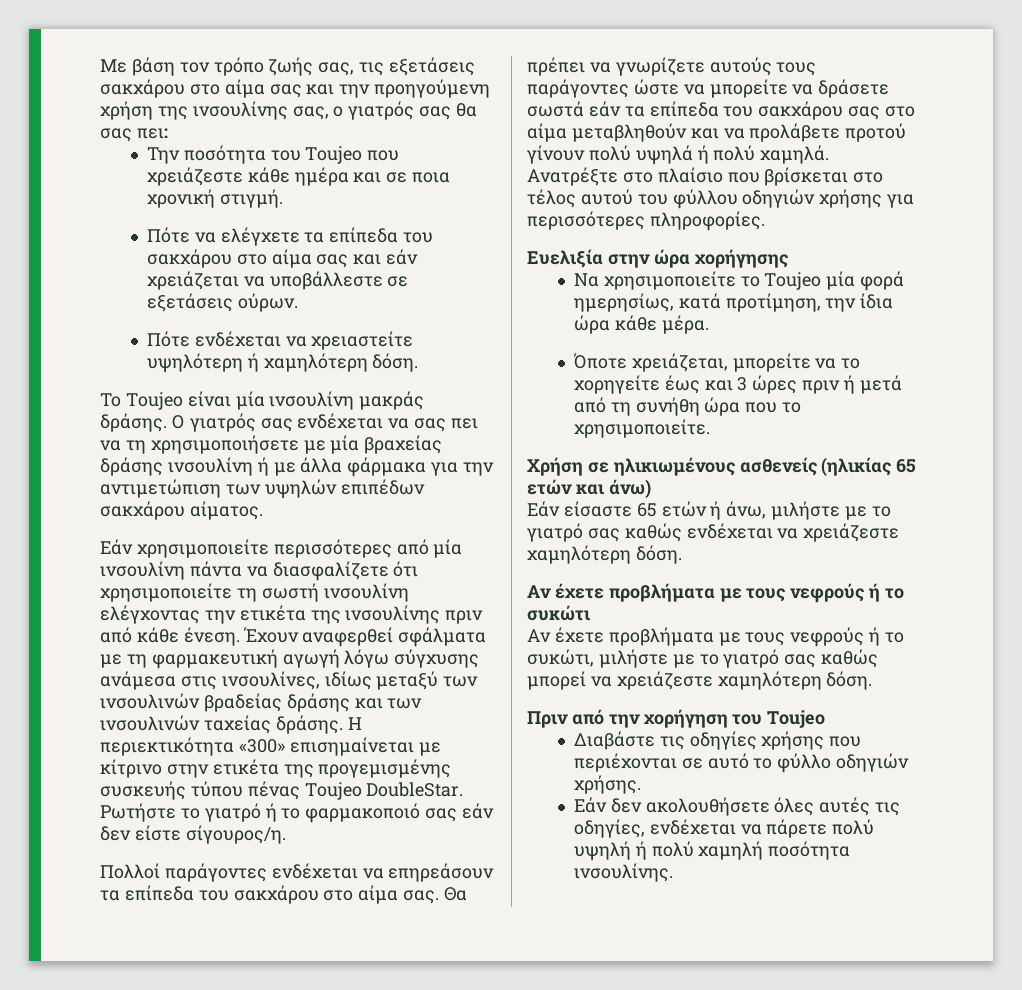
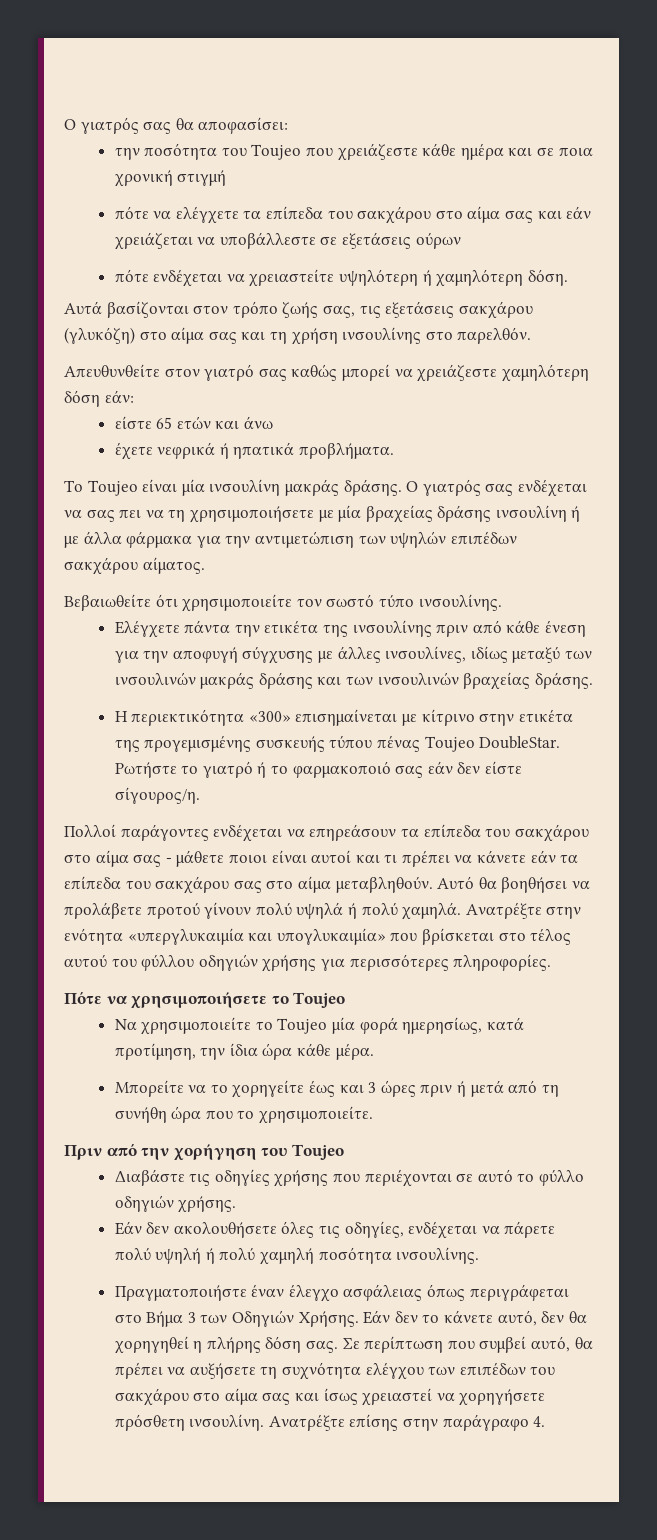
- Με βάση τον τρόπο ζωής σας, τις εξετάσεις σακχάρου στο αίμα σας και την προηγούμενη χρήση της ινσουλίνης σας, ο γιατρός σας θα σας πει:
- Την ποσότητα του Toujeo που χρειάζεστε κάθε ημέρα και σε ποια χρονική στιγμή.
- Πότε να ελέγχετε τα επίπεδα του σακχάρου στο αίμα σας και εάν χρειάζεται να υποβάλλεστε σε εξετάσεις ούρων.
- Πότε ενδέχεται να χρειαστείτε υψηλότερη ή χαμηλότερη δόση.
+ Ο γιατρός σας θα αποφασίσει:
+ την ποσότητα του Toujeo που χρειάζεστε κάθε ημέρα και σε ποια χρονική στιγμή
+ πότε να ελέγχετε τα επίπεδα του σακχάρου στο αίμα σας και εάν χρειάζεται να υποβάλλεστε σε εξετάσεις ούρων
+ πότε ενδέχεται να χρειαστείτε υψηλότερη ή χαμηλότερη δόση.
+ Αυτά βασίζονται στον τρόπο ζωής σας, τις εξετάσεις σακχάρου (γλυκόζη) στο αίμα σας και τη χρήση ινσουλίνης στο παρελθόν.
+ Απευθυνθείτε στον γιατρό σας καθώς μπορεί να χρειάζεστε χαμηλότερη δόση εάν:
+ είστε 65 ετών και άνω
+ έχετε νεφρικά ή ηπατικά προβλήματα.
- Εάν χρησιμοποιείτε περισσότερες από μία ινσουλίνη πάντα να διασφαλίζετε ότι χρησιμοποιείτε τη σωστή ινσουλίνη ελέγχοντας την ετικέτα της ινσουλίνης πριν από κάθε ένεση. Έχουν αναφερθεί σφάλματα με τη φαρμακευτική αγωγή λόγω σύγχυσης ανάμεσα στις ινσουλίνες, ιδίως μεταξύ των ινσουλινών βραδείας δράσης και των ινσουλινών ταχείας δράσης. Η περιεκτικότητα «300» επισημαίνεται με κίτρινο στην ετικέτα της προγεμισμένης συσκευής τύπου πένας Toujeo DoubleStar.
+ Βεβαιωθείτε ότι χρησιμοποιείτε τον σωστό τύπο ινσουλίνης.
+ Ελέγχετε πάντα την ετικέτα της ινσουλίνης πριν από κάθε ένεση για την αποφυγή σύγχυσης με άλλες ινσουλίνες, ιδίως μεταξύ των ινσουλινών μακράς δράσης και των ινσουλινών βραχείας δράσης.
+ Η περιεκτικότητα «300» επισημαίνεται με κίτρινο στην ετικέτα της προγεμισμένης συσκευής τύπου πένας Toujeo DoubleStar.
- Πολλοί παράγοντες ενδέχεται να επηρεάσουν τα επίπεδα του σακχάρου στο αίμα σας. Θα πρέπει να γνωρίζετε αυτούς τους παράγοντες ώστε να μπορείτε να δράσετε σωστά εάν τα επίπεδα του σακχάρου σας στο αίμα μεταβληθούν και να προλάβετε προτού γίνουν πολύ υψηλά ή πολύ χαμηλά.
+ Πολλοί παράγοντες ενδέχεται να επηρεάσουν τα επίπεδα του σακχάρου στο αίμα σας - μάθετε ποιοι είναι αυτοί και τι πρέπει να κάνετε εάν τα επίπεδα του σακχάρου σας στο αίμα μεταβληθούν. Αυτό θα βοηθήσει να προλάβετε προτού γίνουν πολύ υψηλά ή πολύ χαμηλά.
- Ανατρέξτε στο πλαίσιο που βρίσκεται στο τέλος αυτού του φύλλου οδηγιών χρήσης για περισσότερες πληροφορίες.
+ Ανατρέξτε στην ενότητα «υπεργλυκαιμία και υπογλυκαιμία» που βρίσκεται στο τέλος αυτού του φύλλου οδηγιών χρήσης για περισσότερες πληροφορίες.
- Ευελιξία στην ώρα χορήγησης
+ Πότε να χρησιμοποιήσετε το Toujeo
- Όποτε χρειάζεται, μπορείτε να το χορηγείτε έως και 3 ώρες πριν ή μετά από τη συνήθη ώρα που το χρησιμοποιείτε.
+ Μπορείτε να το χορηγείτε έως και 3 ώρες πριν ή μετά από τη συνήθη ώρα που το χρησιμοποιείτε.
- Χρήση σε ηλικιωμένους ασθενείς (ηλικίας 65 ετών και άνω)
- Εάν είσαστε 65 ετών ή άνω, μιλήστε με το γιατρό σας καθώς ενδέχεται να χρειάζεστε χαμηλότερη δόση.
- Αν έχετε προβλήματα με τους νεφρούς ή το συκώτι
- Αν έχετε προβλήματα με τους νεφρούς ή το συκώτι, μιλήστε με το γιατρό σας καθώς μπορεί να χρειάζεστε χαμηλότερη δόση.
- Εάν δεν ακολουθήσετε όλες αυτές τις οδηγίες, ενδέχεται να πάρετε πολύ υψηλή ή πολύ χαμηλή ποσότητα ινσουλίνης.
+ Εάν δεν ακολουθήσετε όλες τις οδηγίες, ενδέχεται να πάρετε πολύ υψηλή ή πολύ χαμηλή ποσότητα ινσουλίνης.
+ Πραγματοποιήστε έναν έλεγχο ασφάλειας όπως περιγράφεται στο Βήμα 3 των Οδηγιών Χρήσης. Εάν δεν το κάνετε αυτό, δεν θα χορηγηθεί η πλήρης δόση σας. Σε περίπτωση που συμβεί αυτό, θα πρέπει να αυξήσετε τη συχνότητα ελέγχου των επιπέδων του σακχάρου στο αίμα σας και ίσως χρειαστεί να χορηγήσετε πρόσθετη ινσουλίνη. Ανατρέξτε επίσης στην παράγραφο 4.

